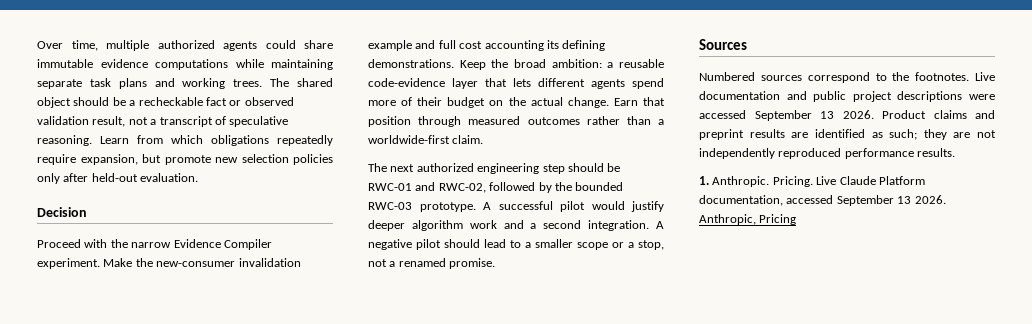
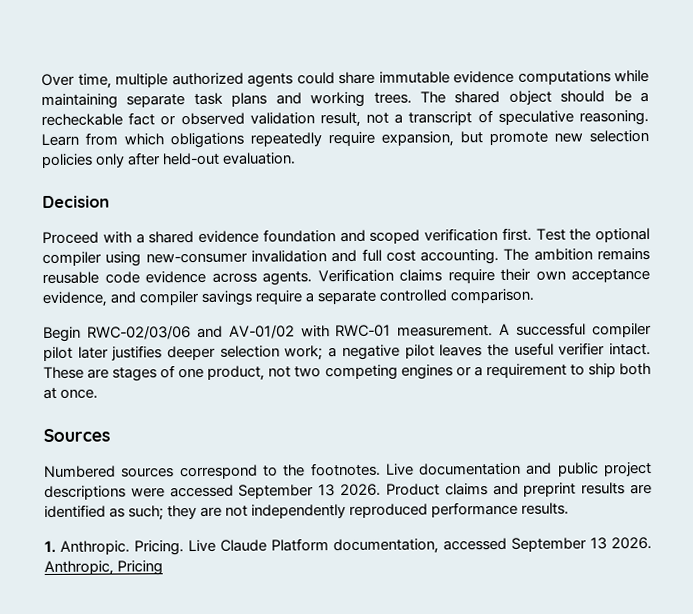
- Proceed with the narrow Evidence Compiler experiment. Make the new-consumer invalidation example and full cost accounting its defining demonstrations. Keep the broad ambition: a reusable code-evidence layer that lets different agents spend more of their budget on the actual change. Earn that position through measured outcomes rather than a worldwide-first claim.
- The next authorized engineering step should be RWC-01 and RWC-02, followed by the bounded RWC-03 prototype. A successful pilot would justify deeper algorithm work and a second integration. A negative pilot should lead to a smaller scope or a stop, not a renamed promise.
+ Proceed with a shared evidence foundation and scoped verification first. Test the optional compiler using new-consumer invalidation and full cost accounting. The ambition remains reusable code evidence across agents. Verification claims require their own acceptance evidence, and compiler savings require a separate controlled comparison.
+ Begin RWC-02/03/06 and AV-01/02 with RWC-01 measurement. A successful compiler pilot later justifies deeper selection work; a negative pilot leaves the useful verifier intact. These are stages of one product, not two competing engines or a requirement to ship both at once.

